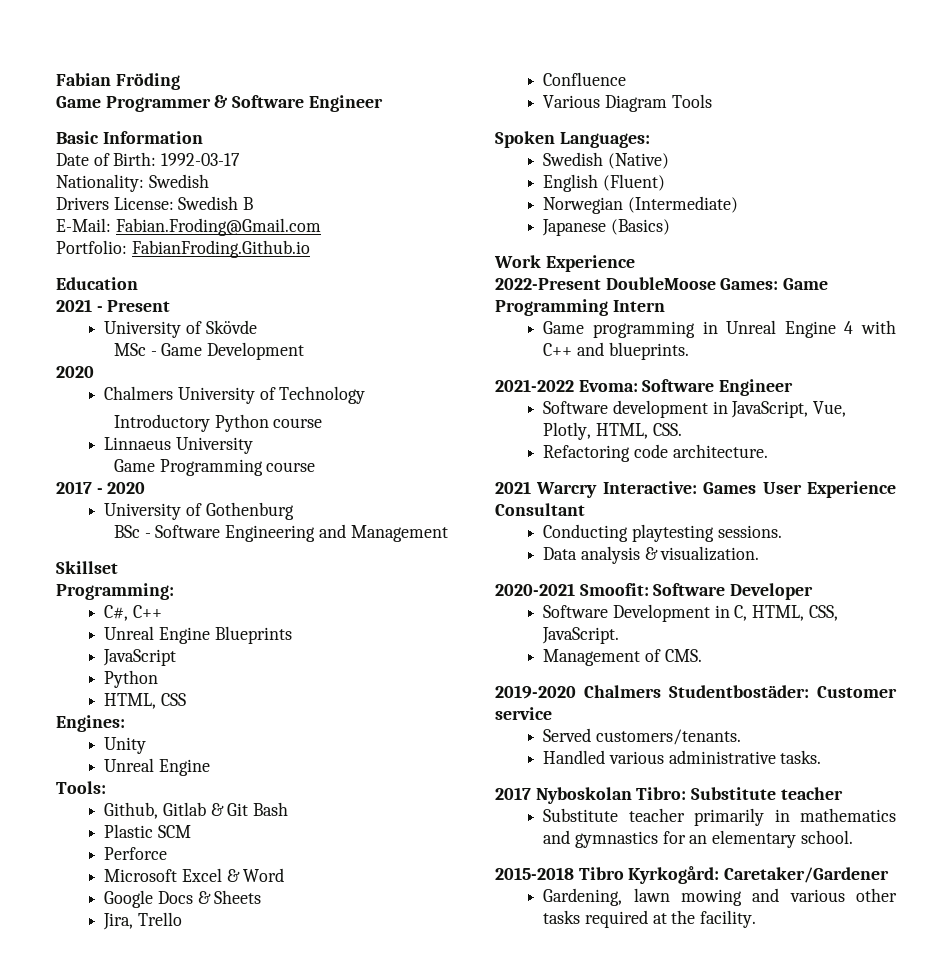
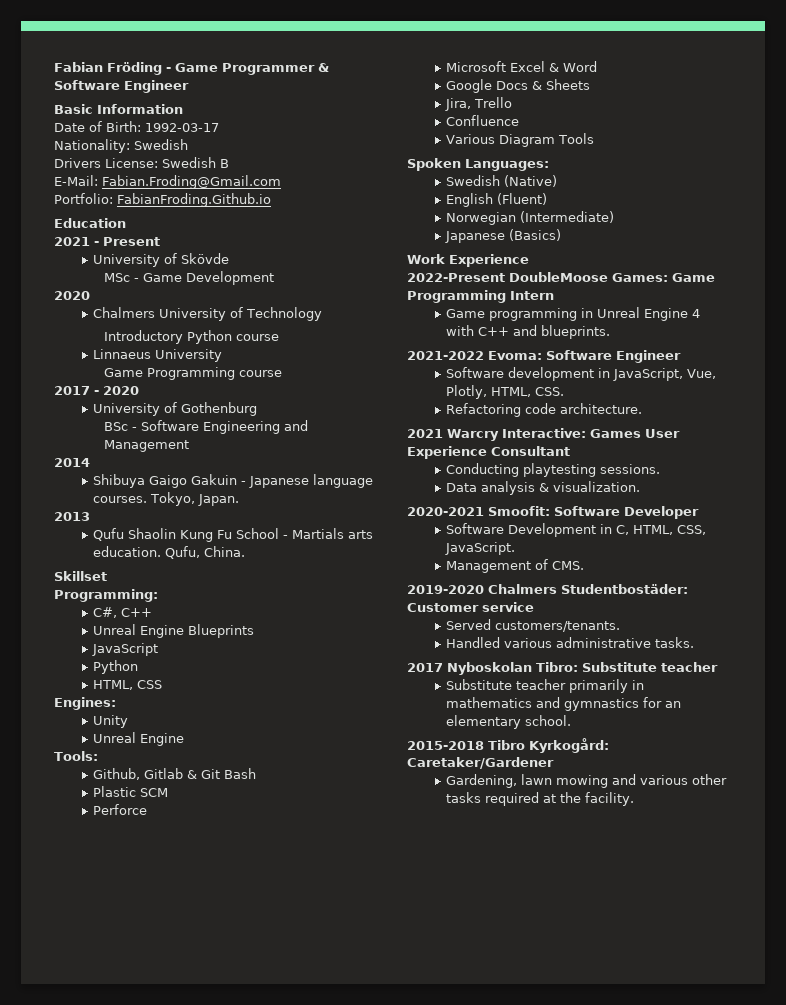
- Fabian Fröding
- Game Programmer & Software Engineer
+ Fabian Fröding - Game Programmer & Software Engineer
+ 2014
+ Shibuya Gaigo Gakuin - Japanese language courses. Tokyo, Japan.
+ 2013
+ Qufu Shaolin Kung Fu School - Martials arts education. Qufu, China.

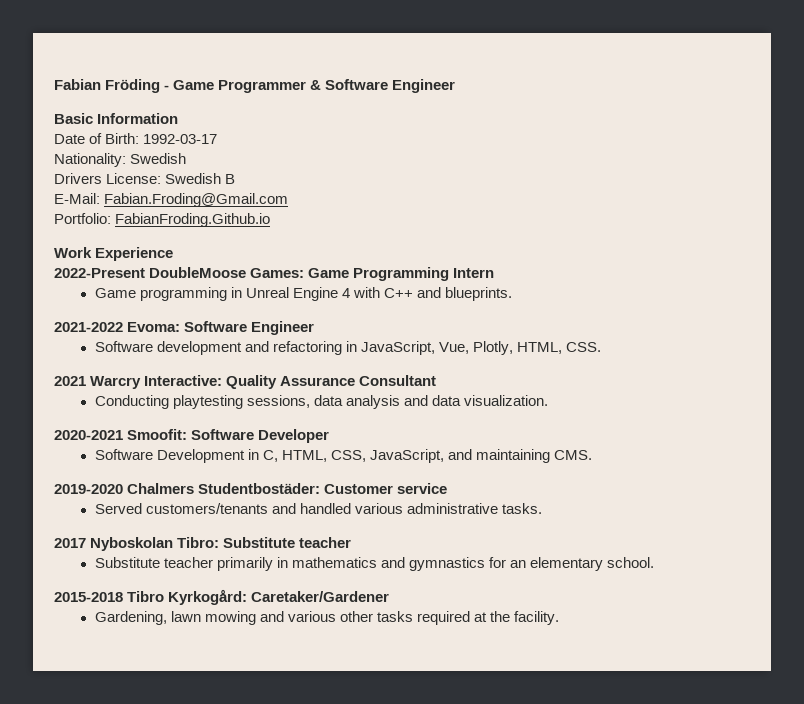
- Education
- 2021 - Present
- University of Skövde
- MSc - Game Development
- 2020
- Chalmers University of Technology
- Introductory Python course
- Linnaeus University
- Game Programming course
- 2017 - 2020
- University of Gothenburg
- BSc - Software Engineering and Management
- 2014
- Shibuya Gaigo Gakuin - Japanese language courses. Tokyo, Japan.
- 2013
- Qufu Shaolin Kung Fu School - Martials arts education. Qufu, China.
- Skillset
- Programming:
- C#, C++
- Unreal Engine Blueprints
- JavaScript
- Python
- HTML, CSS
- Engines:
- Unity
- Unreal Engine
- Tools:
- Github, Gitlab & Git Bash
- Plastic SCM
- Perforce
- Microsoft Excel & Word
- Google Docs & Sheets
- Jira, Trello
- Confluence
- Various Diagram Tools
- Spoken Languages:
- Swedish (Native)
- English (Fluent)
- Norwegian (Intermediate)
- Japanese (Basics)
- Software development in JavaScript, Vue, Plotly, HTML, CSS.
+ Software development and refactoring in JavaScript, Vue, Plotly, HTML, CSS.
- Refactoring code architecture.
- 2021 Warcry Interactive: Games User Experience Consultant
+ 2021 Warcry Interactive: Quality Assurance Consultant
- Conducting playtesting sessions.
- Data analysis & visualization.
+ Conducting playtesting sessions, data analysis and data visualization.
- Software Development in C, HTML, CSS, JavaScript.
- Management of CMS.
+ Software Development in C, HTML, CSS, JavaScript, and maintaining CMS.
- Served customers/tenants.
- Handled various administrative tasks.
+ Served customers/tenants and handled various administrative tasks.

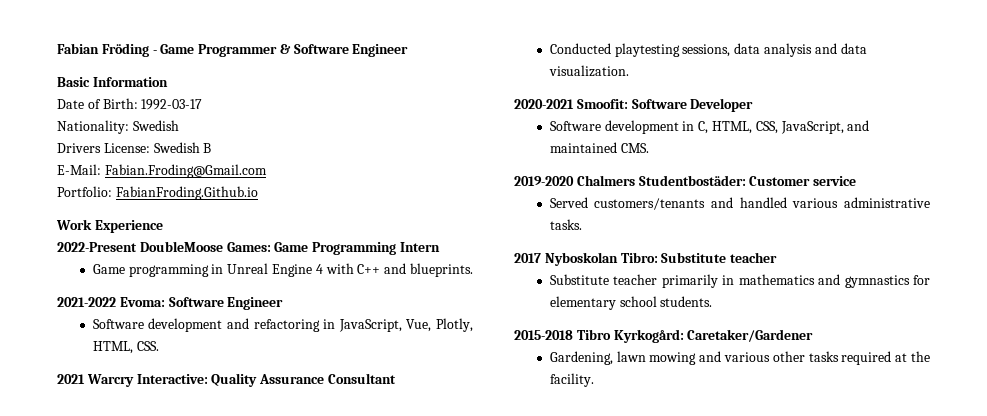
- Conducting playtesting sessions, data analysis and data visualization.
+ Conducted playtesting sessions, data analysis and data visualization.
- Software Development in C, HTML, CSS, JavaScript, and maintaining CMS.
+ Software development in C, HTML, CSS, JavaScript, and maintained CMS.
- Substitute teacher primarily in mathematics and gymnastics for an elementary school.
+ Substitute teacher primarily in mathematics and gymnastics for elementary school students.

